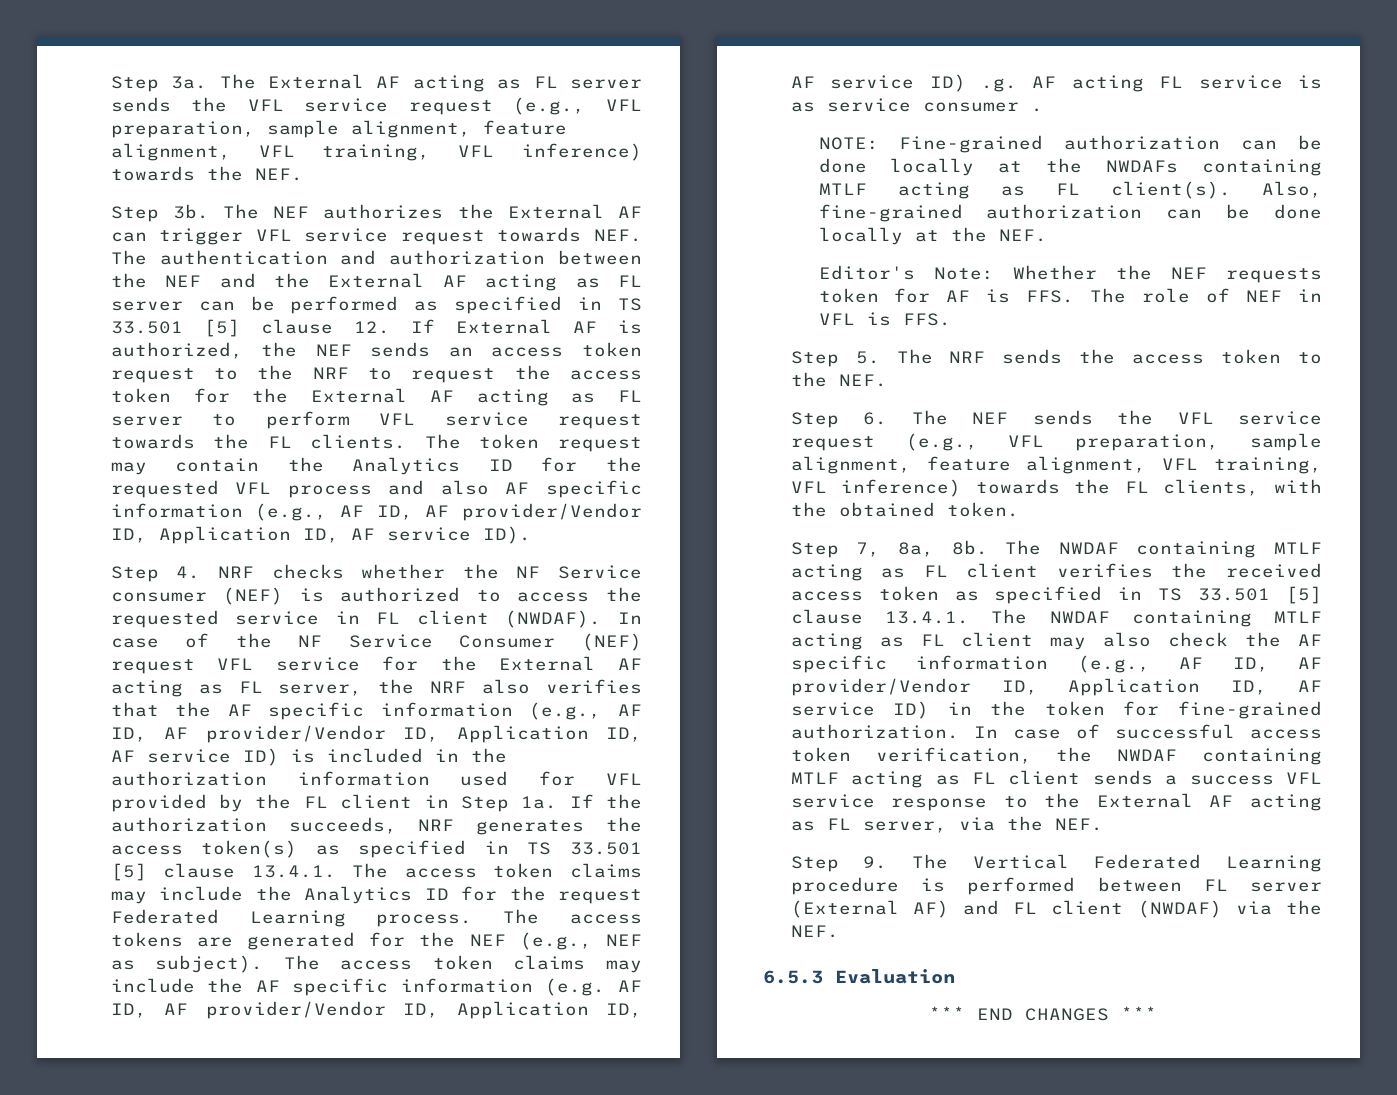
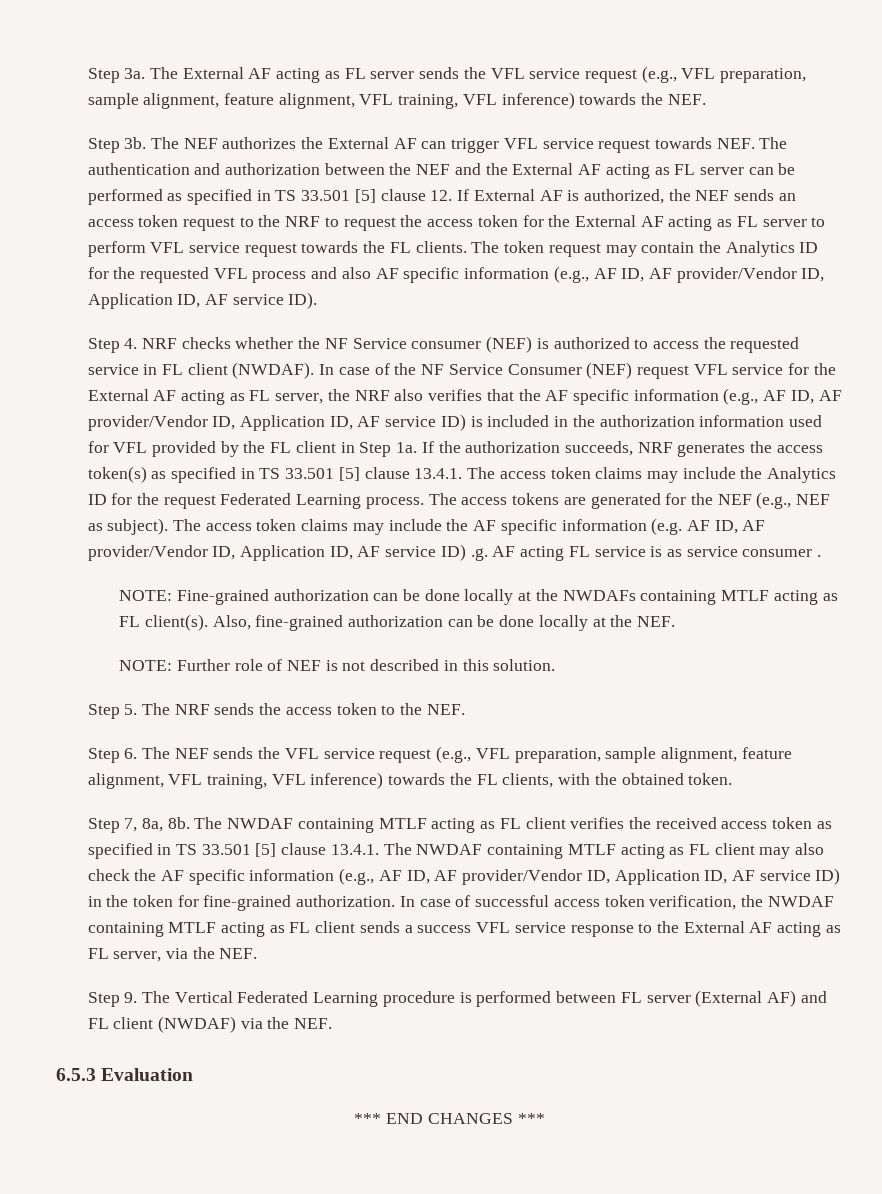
- Editor's Note: Whether the NEF requests token for AF is FFS. The role of NEF in VFL is FFS.
+ NOTE: Further role of NEF is not described in this solution.

